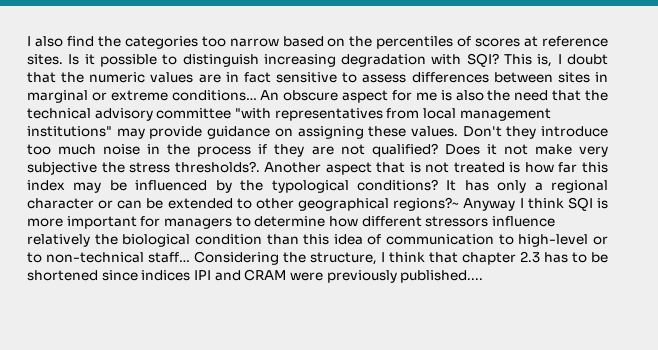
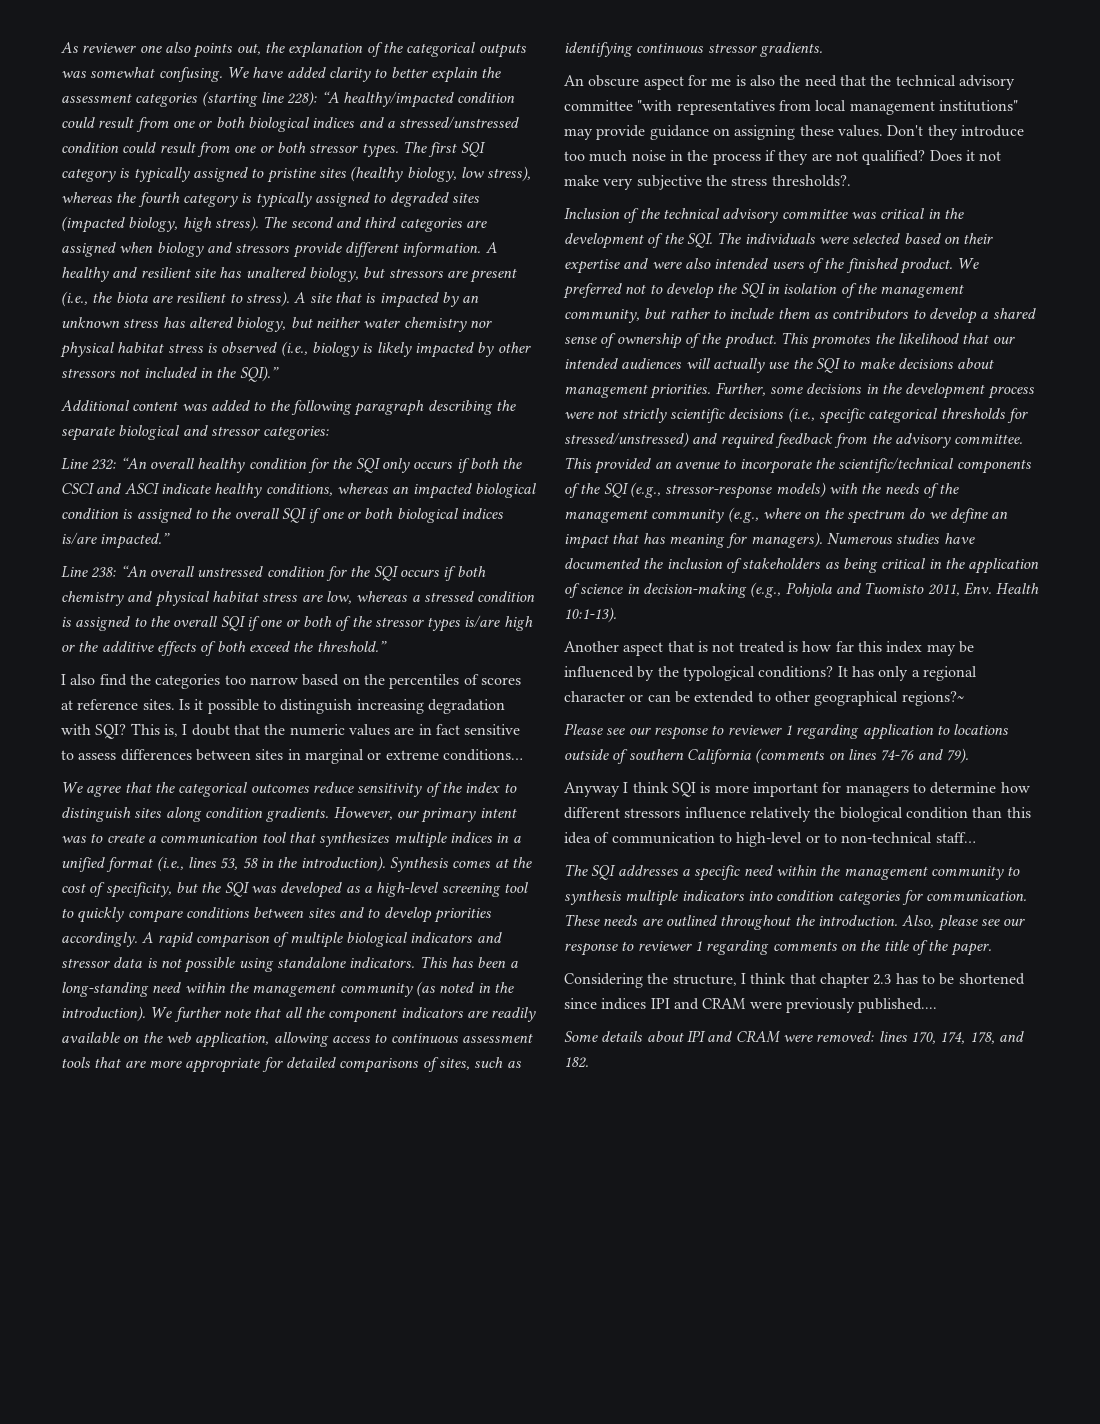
+ As reviewer one also points out, the explanation of the categorical outputs was somewhat confusing. We have added clarity to better explain the assessment categories (starting line 228): “A healthy/impacted condition could result from one or both biological indices and a stressed/unstressed condition could result from one or both stressor types. The first SQI category is typically assigned to pristine sites (healthy biology, low stress), whereas the fourth category is typically assigned to degraded sites (impacted biology, high stress). The second and third categories are assigned when biology and stressors provide different information. A healthy and resilient site has unaltered biology, but stressors are present (i.e., the biota are resilient to stress). A site that is impacted by an unknown stress has altered biology, but neither water chemistry nor physical habitat stress is observed (i.e., biology is likely impacted by other stressors not included in the SQI).”
+ Additional content was added to the following paragraph describing the separate biological and stressor categories:
+ Line 232: “An overall healthy condition for the SQI only occurs if both the CSCI and ASCI indicate healthy conditions, whereas an impacted biological condition is assigned to the overall SQI if one or both biological indices is/are impacted.”
+ Line 238: “An overall unstressed condition for the SQI occurs if both chemistry and physical habitat stress are low, whereas a stressed condition is assigned to the overall SQI if one or both of the stressor types is/are high or the additive effects of both exceed the threshold.”
- This is, I doubt that the numeric values are in fact sensitive to assess differences between sites in marginal or extreme conditions… An obscure aspect for me is also the need that the technical advisory committee "with representatives from local management institutions" may provide guidance on assigning these values.
+ This is, I doubt that the numeric values are in fact sensitive to assess differences between sites in marginal or extreme conditions…
+ We agree that the categorical outcomes reduce sensitivity of the index to distinguish sites along condition gradients. However, our primary intent was to create a communication tool that synthesizes multiple indices in a unified format (i.e., lines 53, 58 in the introduction). Synthesis comes at the cost of specificity, but the SQI was developed as a high-level screening tool to quickly compare conditions between sites and to develop priorities accordingly. A rapid comparison of multiple biological indicators and stressor data is not possible using standalone indicators. This has been a long-standing need within the management community (as noted in the introduction). We further note that all the component indicators are readily available on the web application, allowing access to continuous assessment tools that are more appropriate for detailed comparisons of sites, such as identifying continuous stressor gradients.
+ An obscure aspect for me is also the need that the technical advisory committee "with representatives from local management institutions" may provide guidance on assigning these values.
- Does it not make very subjective the stress thresholds?. Another aspect that is not treated is how far this index may be influenced by the typological conditions?
+ Does it not make very subjective the stress thresholds?.
+ Inclusion of the technical advisory committee was critical in the development of the SQI. The individuals were selected based on their expertise and were also intended users of the finished product. We preferred not to develop the SQI in isolation of the management community, but rather to include them as contributors to develop a shared sense of ownership of the product. This promotes the likelihood that our intended audiences will actually use the SQI to make decisions about management priorities. Further, some decisions in the development process were not strictly scientific decisions (i.e., specific categorical thresholds for stressed/unstressed) and required feedback from the advisory committee. This provided an avenue to incorporate the scientific/technical components of the SQI (e.g., stressor-response models) with the needs of the management community (e.g., where on the spectrum do we define an impact that has meaning for managers). Numerous studies have documented the inclusion of stakeholders as being critical in the application of science in decision-making (e.g., Pohjola and Tuomisto 2011, Env. Health 10:1-13).
+ Another aspect that is not treated is how far this index may be influenced by the typological conditions?
- It has only a regional character or can be extended to other geographical regions?~ Anyway I think SQI is more important for managers to determine how different stressors influence relatively the biological condition than this idea of communication to high-level or to non-technical staff… Considering the structure, I think that chapter 2.3 has to be shortened since indices IPI and CRAM were previously published....
+ It has only a regional character or can be extended to other geographical regions?~
+ Please see our response to reviewer 1 regarding application to locations outside of southern California (comments on lines 74-76 and 79).
+ Anyway I think SQI is more important for managers to determine how different stressors influence relatively the biological condition than this idea of communication to high-level or to non-technical staff…
+ The SQI addresses a specific need within the management community to synthesis multiple indicators into condition categories for communication. These needs are outlined throughout the introduction. Also, please see our response to reviewer 1 regarding comments on the title of the paper.
+ Considering the structure, I think that chapter 2.3 has to be shortened since indices IPI and CRAM were previously published....
+ Some details about IPI and CRAM were removed: lines 170, 174, 178, and 182.

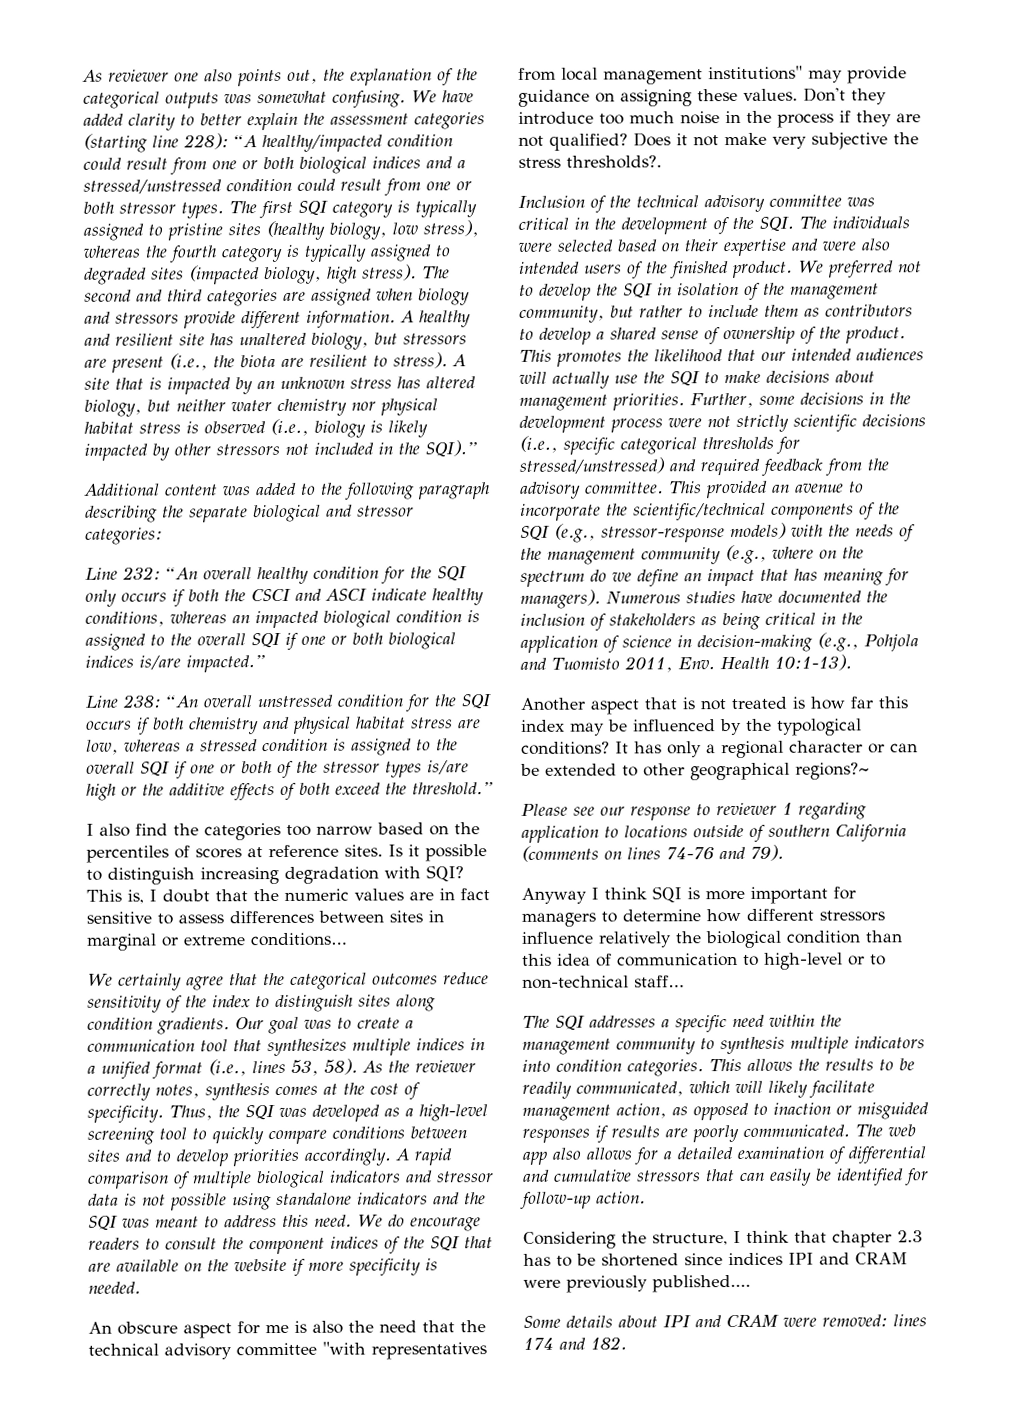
- We agree that the categorical outcomes reduce sensitivity of the index to distinguish sites along condition gradients.
+ We certainly agree that the categorical outcomes reduce sensitivity of the index to distinguish sites along condition gradients.
- However, our primary intent was to create a communication tool that synthesizes multiple indices in a unified format (i.e., lines 53, 58 in the introduction). Synthesis comes at the cost of specificity, but the SQI was developed as a high-level screening tool to quickly compare conditions between sites and to develop priorities accordingly.
+ Our goal was to create a communication tool that synthesizes multiple indices in a unified format (i.e., lines 53, 58). As the reviewer correctly notes, synthesis comes at the cost of specificity. Thus, the SQI was developed as a high-level screening tool to quickly compare conditions between sites and to develop priorities accordingly.
- A rapid comparison of multiple biological indicators and stressor data is not possible using standalone indicators. This has been a long-standing need within the management community (as noted in the introduction). We further note that all the component indicators are readily available on the web application, allowing access to continuous assessment tools that are more appropriate for detailed comparisons of sites, such as identifying continuous stressor gradients.
+ A rapid comparison of multiple biological indicators and stressor data is not possible using standalone indicators and the SQI was meant to address this need. We do encourage readers to consult the component indices of the SQI that are available on the website if more specificity is needed.
- The SQI addresses a specific need within the management community to synthesis multiple indicators into condition categories for communication. These needs are outlined throughout the introduction. Also, please see our response to reviewer 1 regarding comments on the title of the paper.
+ The SQI addresses a specific need within the management community to synthesis multiple indicators into condition categories. This allows the results to be readily communicated, which will likely facilitate management action, as opposed to inaction or misguided responses if results are poorly communicated. The web app also allows for a detailed examination of differential and cumulative stressors that can easily be identified for follow-up action.
- Some details about IPI and CRAM were removed: lines 170, 174, 178, and 182.
+ Some details about IPI and CRAM were removed: lines 174 and 182.

